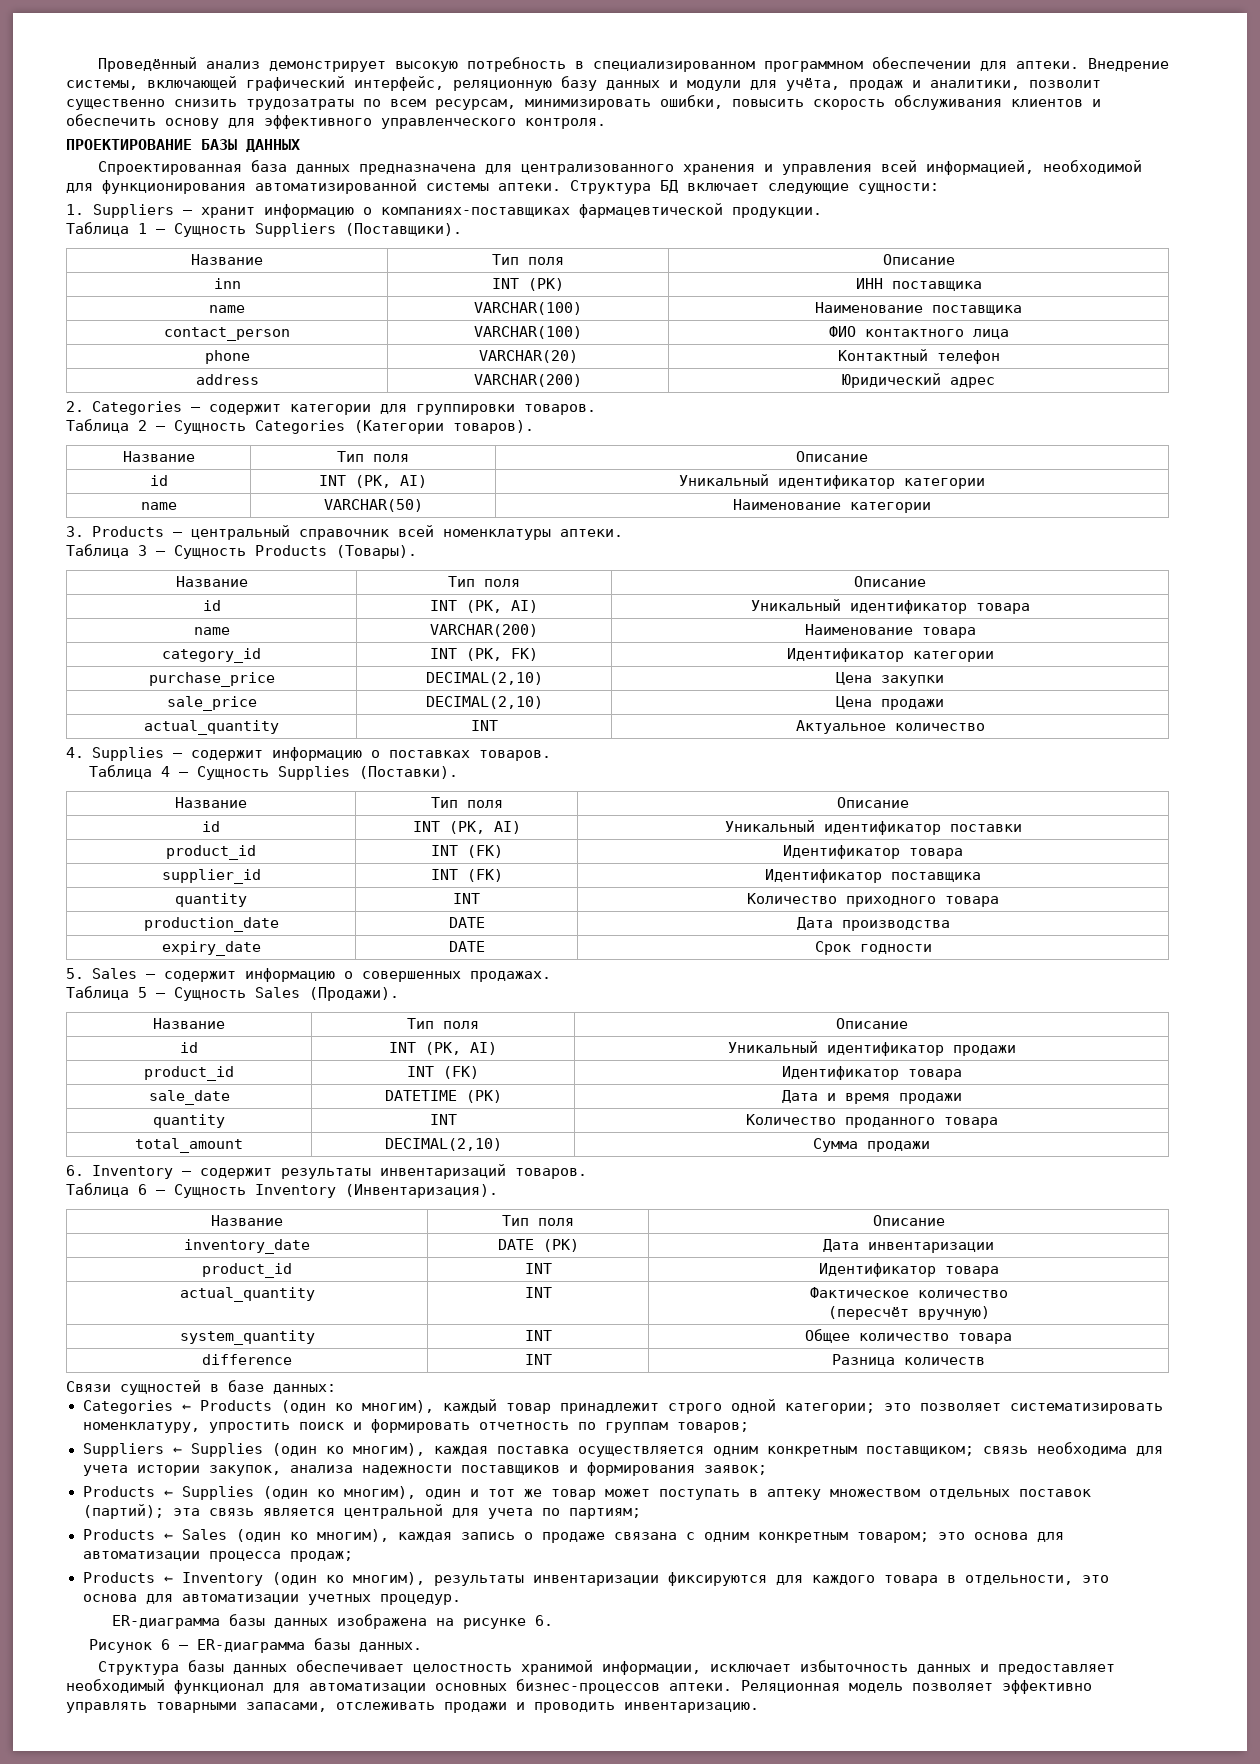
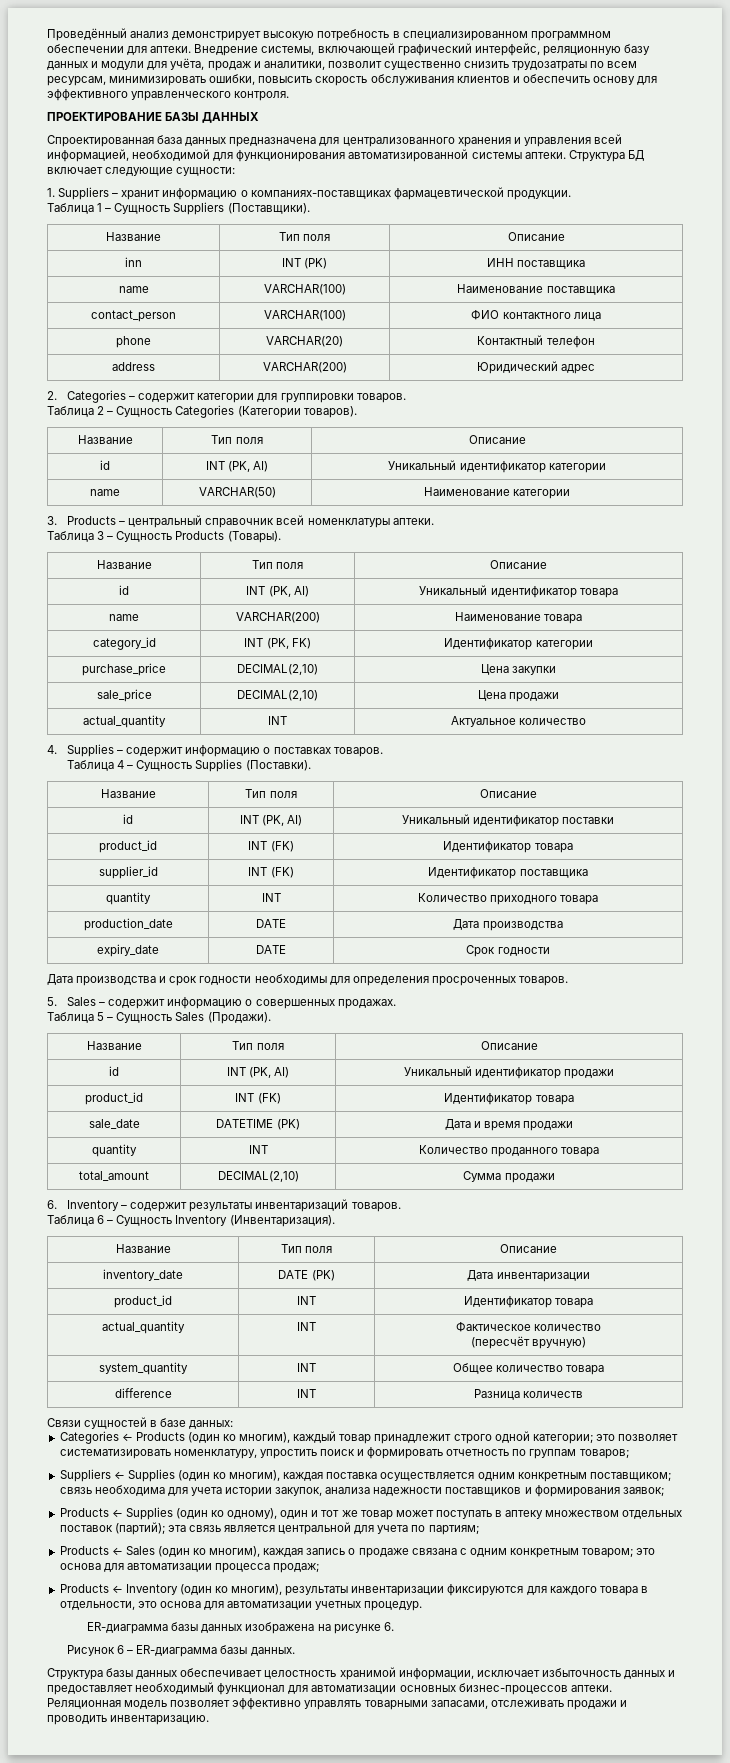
+ Дата производства и срок годности необходимы для определения просроченных товаров.
- Products ← Supplies (один ко многим), один и тот же товар может поступать в аптеку множеством отдельных поставок (партий); эта связь является центральной для учета по партиям;
+ Products ← Supplies (один ко одному), один и тот же товар может поступать в аптеку множеством отдельных поставок (партий); эта связь является центральной для учета по партиям;

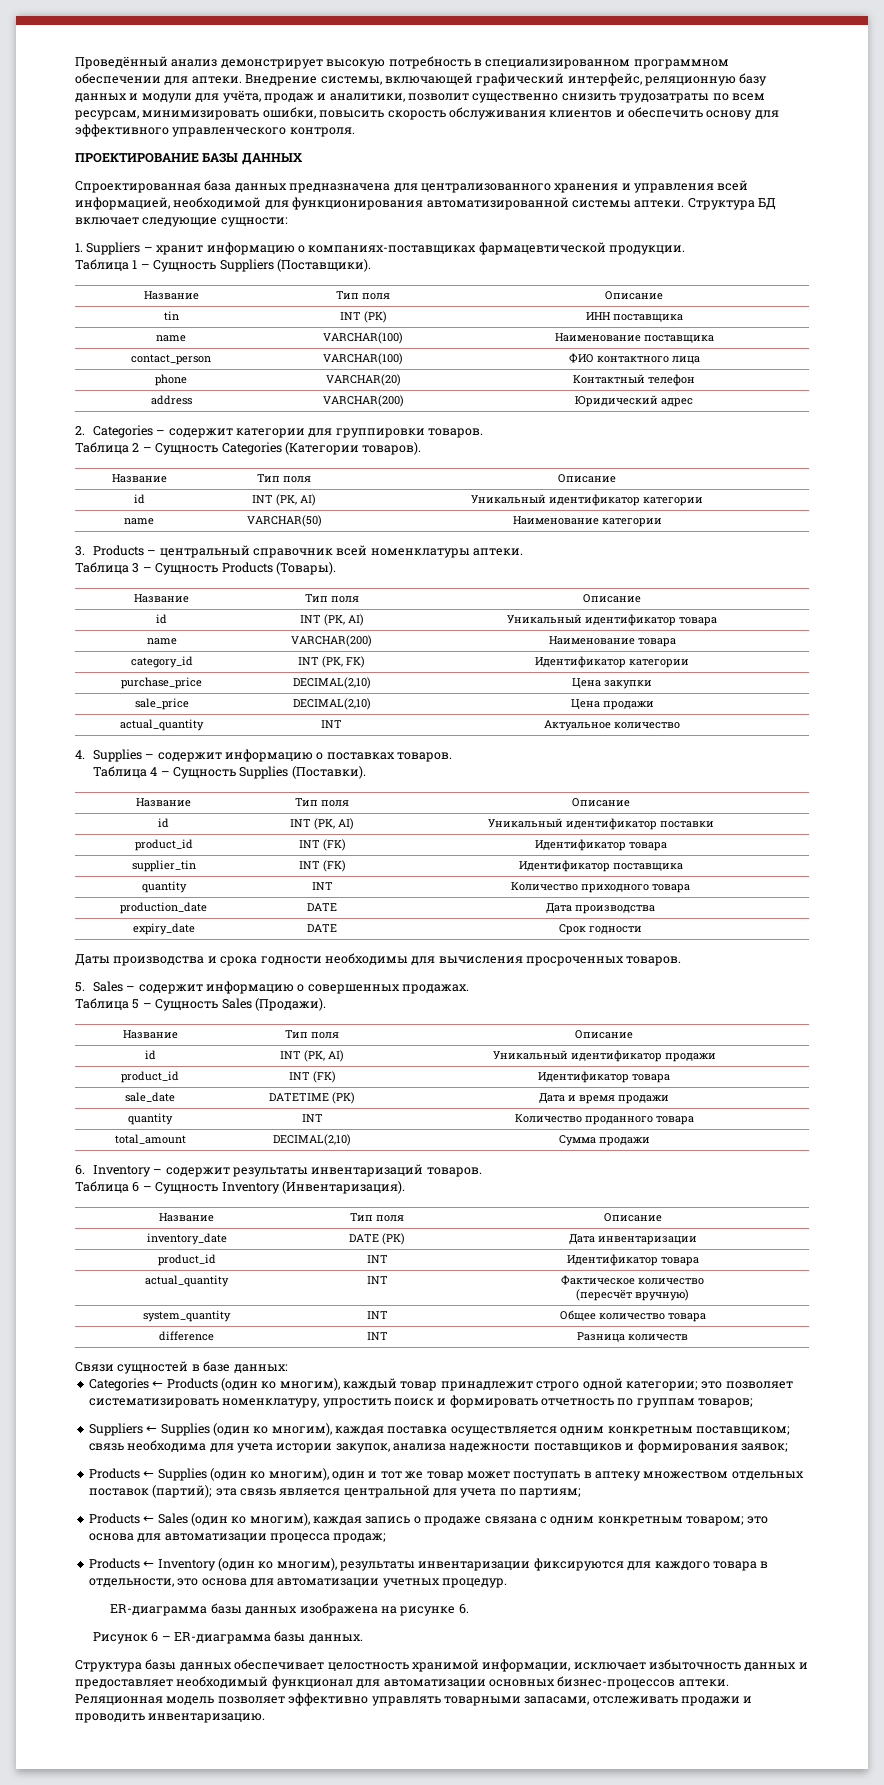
- inn | INT (PK) | ИНН поставщика
+ tin | INT (PK) | ИНН поставщика
- supplier_id | INT (FK) | Идентификатор поставщика
+ supplier_tin | INT (FK) | Идентификатор поставщика
- Дата производства и срок годности необходимы для определения просроченных товаров.
+ Даты производства и срока годности необходимы для вычисления просроченных товаров.
- Products ← Supplies (один ко одному), один и тот же товар может поступать в аптеку множеством отдельных поставок (партий); эта связь является центральной для учета по партиям;
+ Products ← Supplies (один ко многим), один и тот же товар может поступать в аптеку множеством отдельных поставок (партий); эта связь является центральной для учета по партиям;

